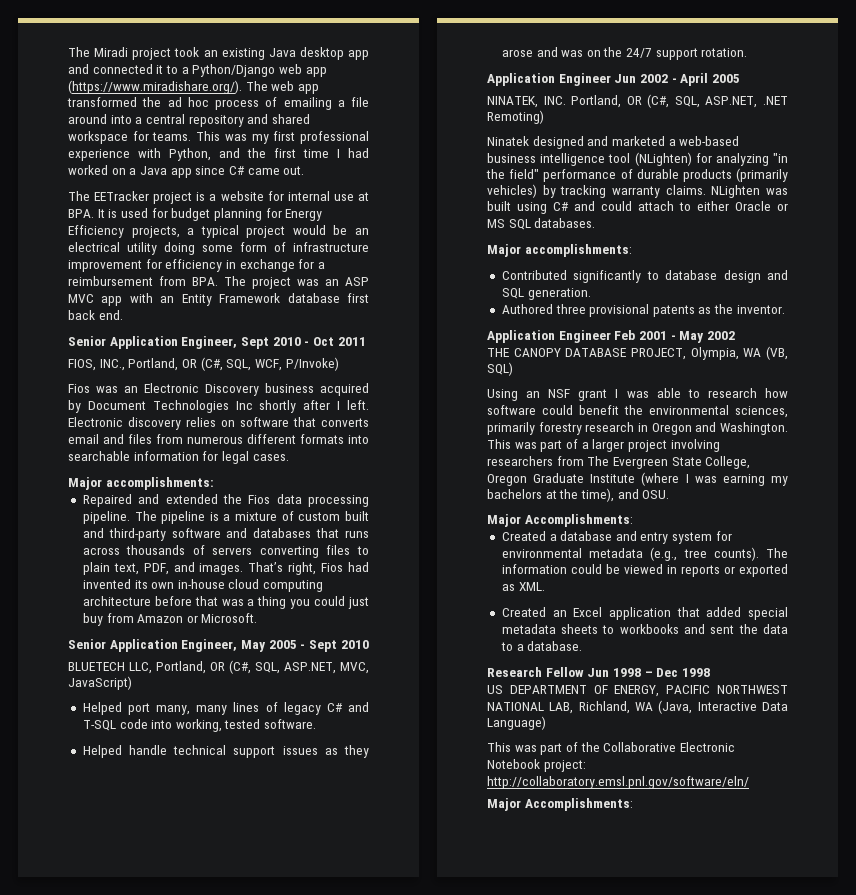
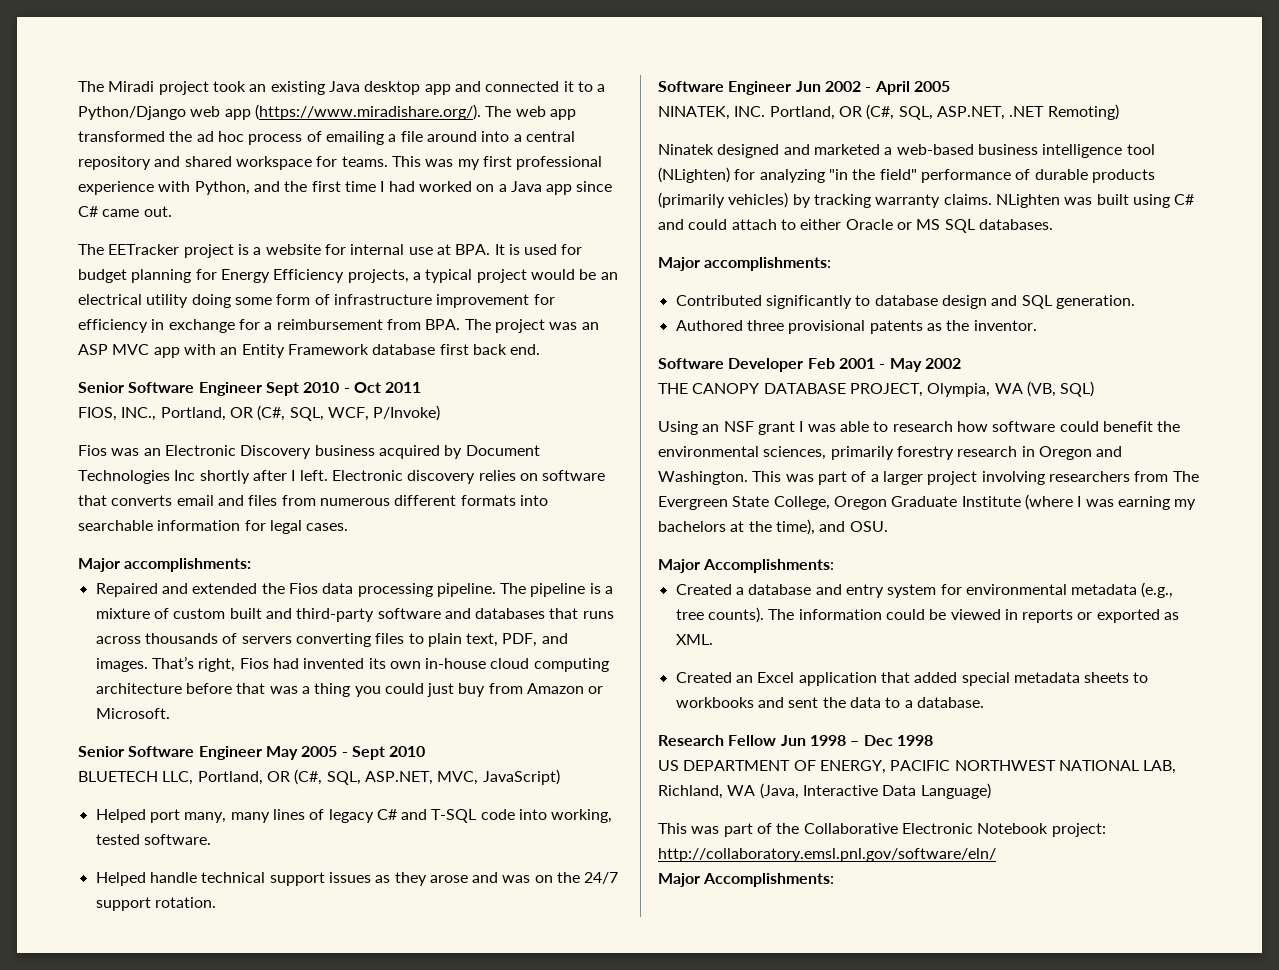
- Senior Application Engineer, Sept 2010 - Oct 2011
+ Senior Software Engineer Sept 2010 - Oct 2011
- Senior Application Engineer, May 2005 - Sept 2010
+ Senior Software Engineer May 2005 - Sept 2010
- Application Engineer Jun 2002 - April 2005
+ Software Engineer Jun 2002 - April 2005
- Application Engineer Feb 2001 - May 2002
+ Software Developer Feb 2001 - May 2002

